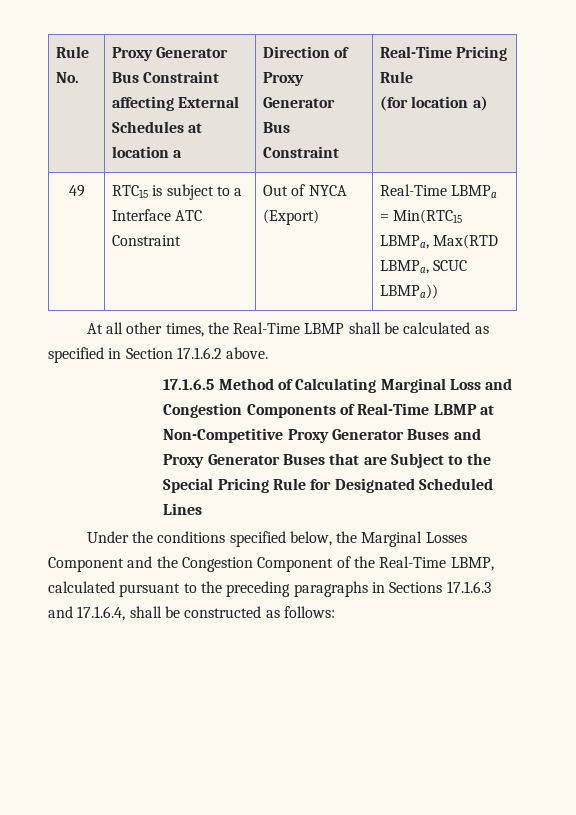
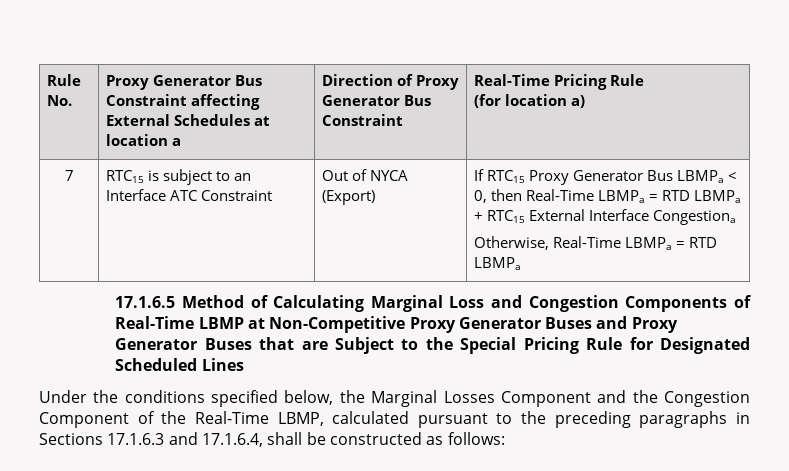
- 49 | RTC15 is subject to a Interface ATC Constraint | Out of NYCA (Export) | Real-Time LBMPa = Min(RTC15 LBMPa, Max(RTD LBMPa, SCUC LBMPa))
- At all other times, the Real-Time LBMP shall be calculated as specified in Section 17.1.6.2 above.
+ 7 | RTC15 is subject to an Interface ATC Constraint | Out of NYCA (Export) | If RTC15 Proxy Generator Bus LBMPa < 0, then Real-Time LBMPa = RTD LBMPa + RTC15 External Interface Congestiona
+ Otherwise, Real-Time LBMPa = RTD LBMPa

